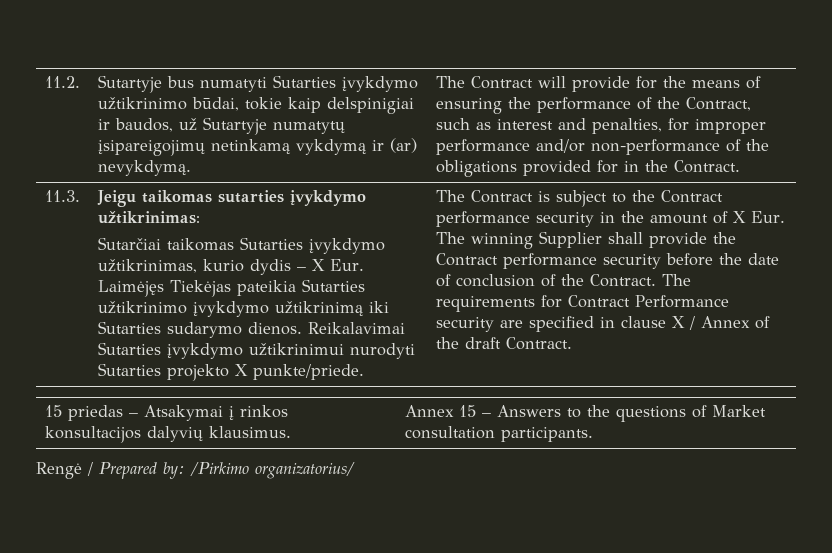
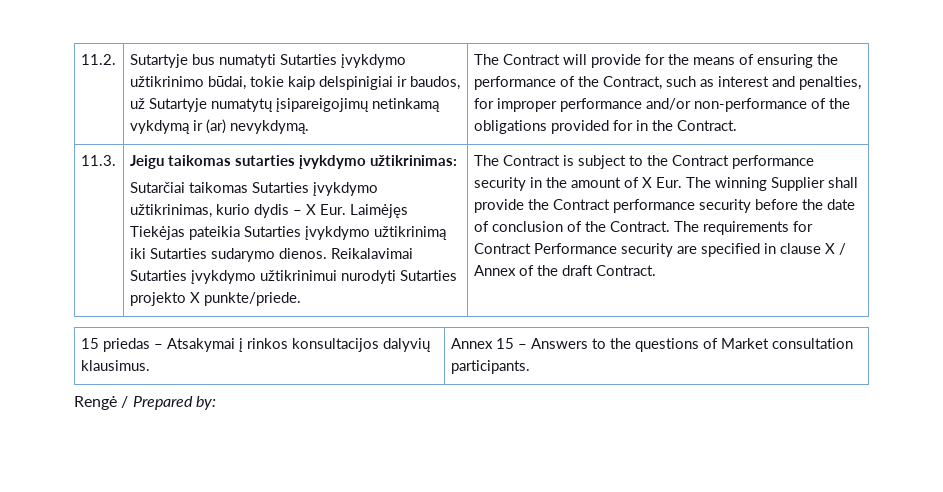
- Sutarčiai taikomas Sutarties įvykdymo užtikrinimas, kurio dydis – X Eur. Laimėjęs Tiekėjas pateikia Sutarties užtikrinimo įvykdymo užtikrinimą iki Sutarties sudarymo dienos.
+ Sutarčiai taikomas Sutarties įvykdymo užtikrinimas, kurio dydis – X Eur. Laimėjęs Tiekėjas pateikia Sutarties įvykdymo užtikrinimą iki Sutarties sudarymo dienos.
- Rengė / Prepared by: /Pirkimo organizatorius/
+ Rengė / Prepared by:

